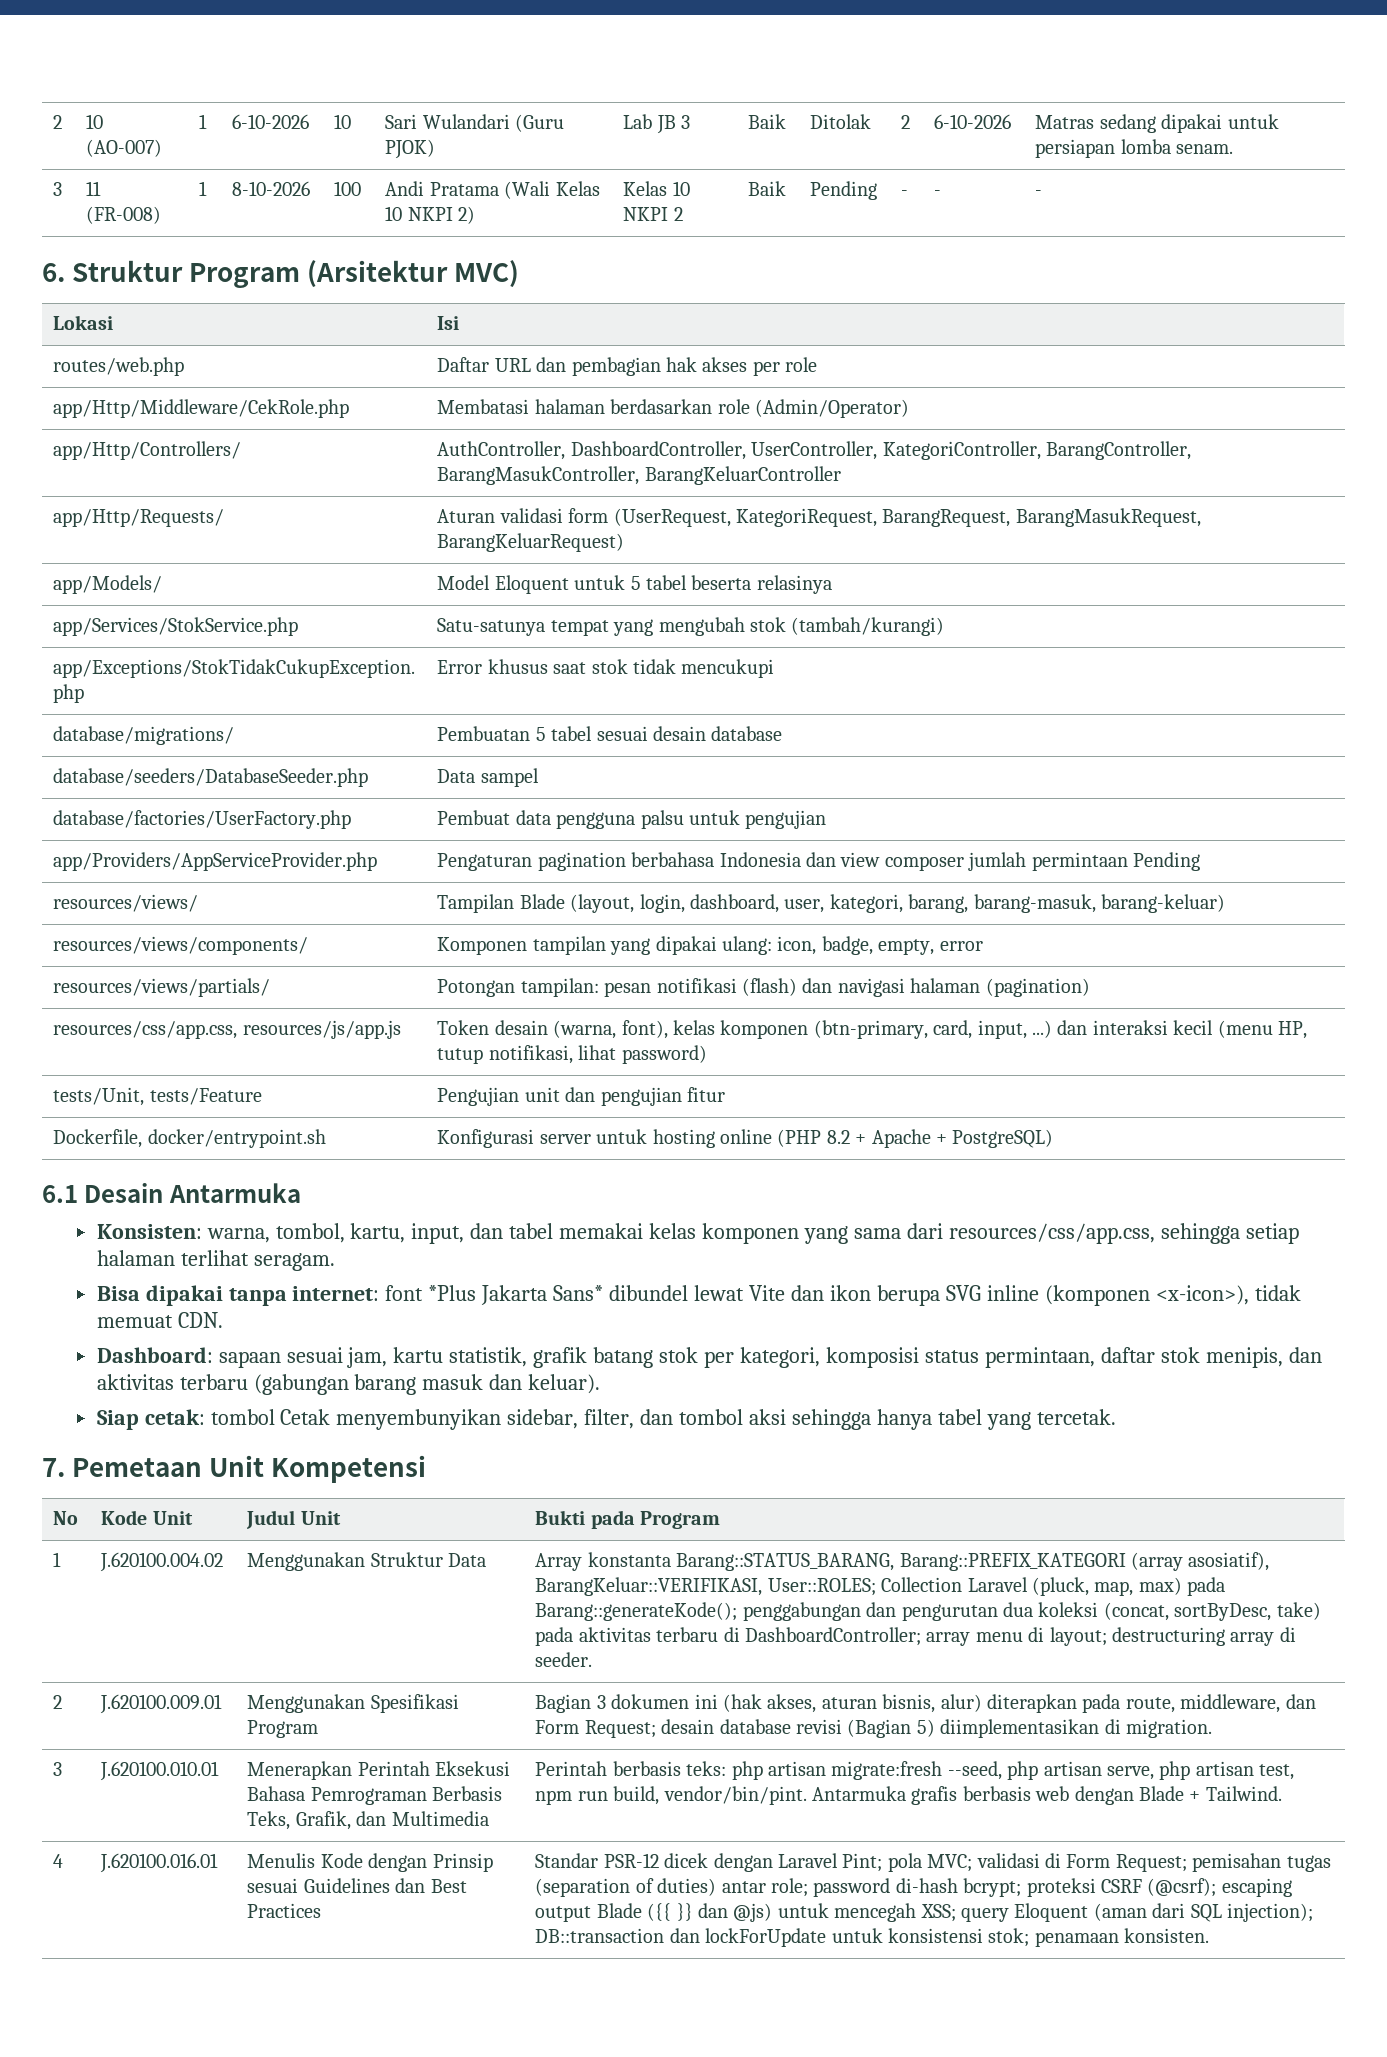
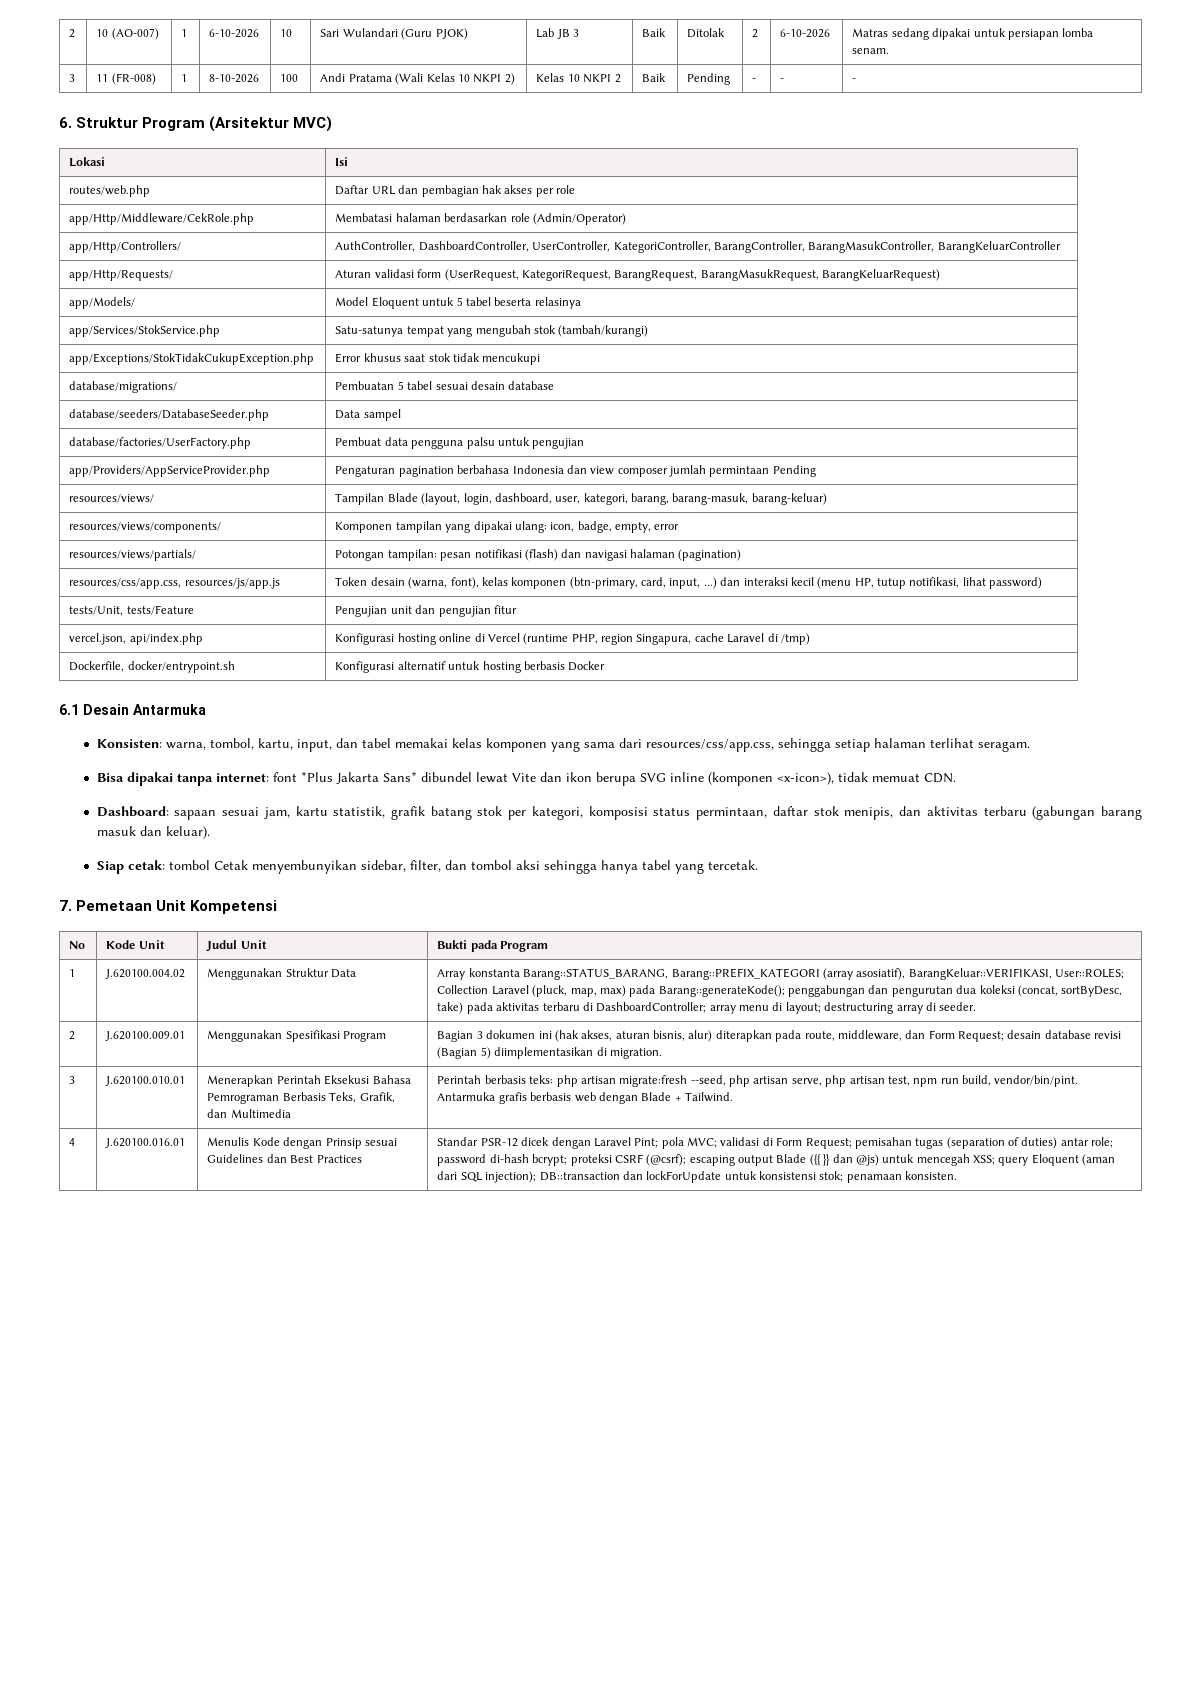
+ vercel.json, api/index.php | Konfigurasi hosting online di Vercel (runtime PHP, region Singapura, cache Laravel di /tmp)
- Dockerfile, docker/entrypoint.sh | Konfigurasi server untuk hosting online (PHP 8.2 + Apache + PostgreSQL)
+ Dockerfile, docker/entrypoint.sh | Konfigurasi alternatif untuk hosting berbasis Docker

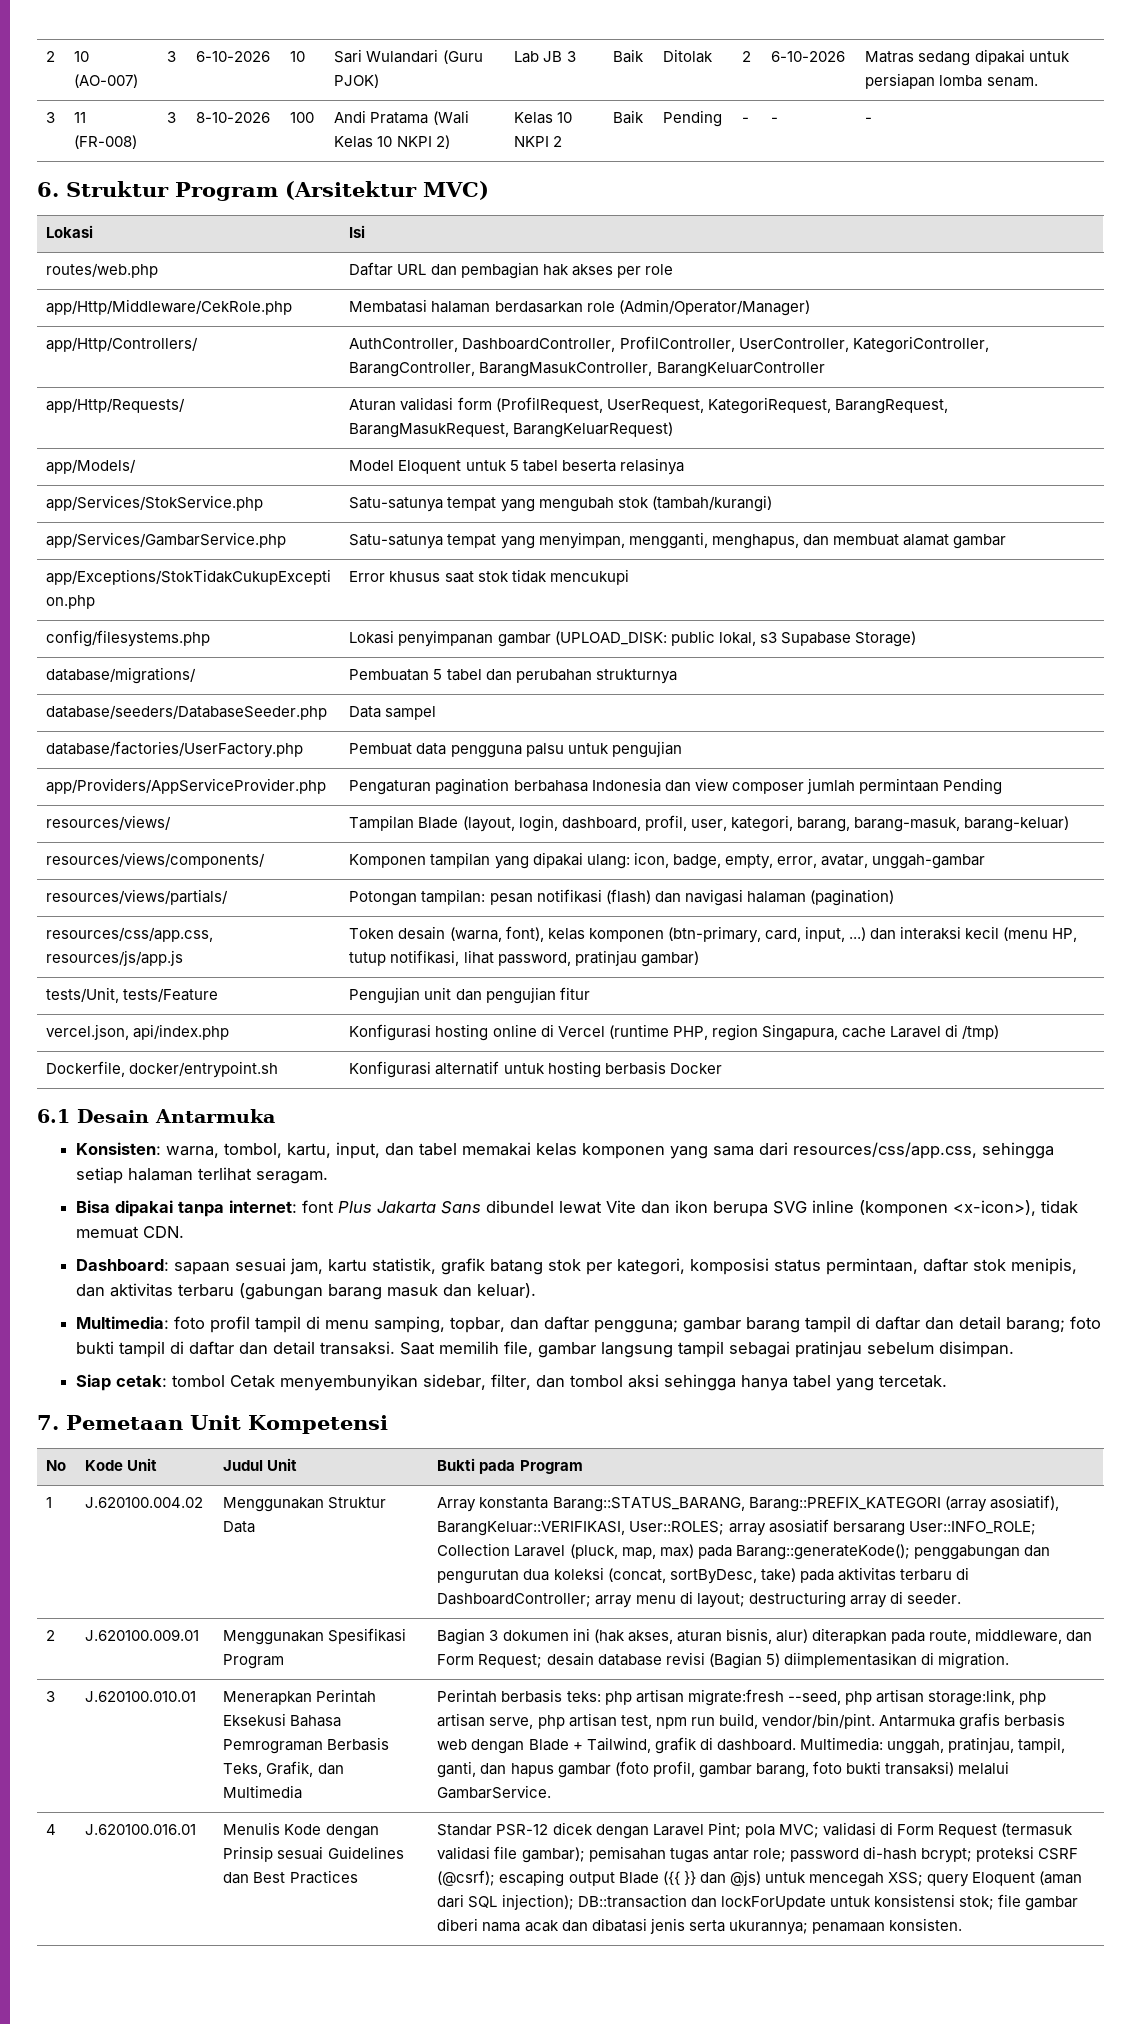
- 2 | 10 (AO-007) | 1 | 6-10-2026 | 10 | Sari Wulandari (Guru PJOK) | Lab JB 3 | Baik | Ditolak | 2 | 6-10-2026 | Matras sedang dipakai untuk persiapan lomba senam.
+ 2 | 10 (AO-007) | 3 | 6-10-2026 | 10 | Sari Wulandari (Guru PJOK) | Lab JB 3 | Baik | Ditolak | 2 | 6-10-2026 | Matras sedang dipakai untuk persiapan lomba senam.
- 3 | 11 (FR-008) | 1 | 8-10-2026 | 100 | Andi Pratama (Wali Kelas 10 NKPI 2) | Kelas 10 NKPI 2 | Baik | Pending | - | - | -
+ 3 | 11 (FR-008) | 3 | 8-10-2026 | 100 | Andi Pratama (Wali Kelas 10 NKPI 2) | Kelas 10 NKPI 2 | Baik | Pending | - | - | -
- app/Http/Middleware/CekRole.php | Membatasi halaman berdasarkan role (Admin/Operator)
+ app/Http/Middleware/CekRole.php | Membatasi halaman berdasarkan role (Admin/Operator/Manager)
- app/Http/Controllers/ | AuthController, DashboardController, UserController, KategoriController, BarangController, BarangMasukController, BarangKeluarController
+ app/Http/Controllers/ | AuthController, DashboardController, ProfilController, UserController, KategoriController, BarangController, BarangMasukController, BarangKeluarController
- app/Http/Requests/ | Aturan validasi form (UserRequest, KategoriRequest, BarangRequest, BarangMasukRequest, BarangKeluarRequest)
+ app/Http/Requests/ | Aturan validasi form (ProfilRequest, UserRequest, KategoriRequest, BarangRequest, BarangMasukRequest, BarangKeluarRequest)
+ app/Services/GambarService.php | Satu-satunya tempat yang menyimpan, mengganti, menghapus, dan membuat alamat gambar
+ config/filesystems.php | Lokasi penyimpanan gambar (UPLOAD_DISK: public lokal, s3 Supabase Storage)
- database/migrations/ | Pembuatan 5 tabel sesuai desain database
+ database/migrations/ | Pembuatan 5 tabel dan perubahan strukturnya
- resources/views/ | Tampilan Blade (layout, login, dashboard, user, kategori, barang, barang-masuk, barang-keluar)
+ resources/views/ | Tampilan Blade (layout, login, dashboard, profil, user, kategori, barang, barang-masuk, barang-keluar)
- resources/views/components/ | Komponen tampilan yang dipakai ulang: icon, badge, empty, error
+ resources/views/components/ | Komponen tampilan yang dipakai ulang: icon, badge, empty, error, avatar, unggah-gambar
- resources/css/app.css, resources/js/app.js | Token desain (warna, font), kelas komponen (btn-primary, card, input, ...) dan interaksi kecil (menu HP, tutup notifikasi, lihat password)
+ resources/css/app.css, resources/js/app.js | Token desain (warna, font), kelas komponen (btn-primary, card, input, ...) dan interaksi kecil (menu HP, tutup notifikasi, lihat password, pratinjau gambar)
- Bisa dipakai tanpa internet: font *Plus Jakarta Sans* dibundel lewat Vite dan ikon berupa SVG inline (komponen <x-icon>), tidak memuat CDN.
+ Bisa dipakai tanpa internet: font Plus Jakarta Sans dibundel lewat Vite dan ikon berupa SVG inline (komponen <x-icon>), tidak memuat CDN.
+ Multimedia: foto profil tampil di menu samping, topbar, dan daftar pengguna; gambar barang tampil di daftar dan detail barang; foto bukti tampil di daftar dan detail transaksi. Saat memilih file, gambar langsung tampil sebagai pratinjau sebelum disimpan.
- Array konstanta Barang::STATUS_BARANG, Barang::PREFIX_KATEGORI (array asosiatif), BarangKeluar::VERIFIKASI, User::ROLES; Collection Laravel (pluck, map, max) pada Barang::generateKode(); penggabungan dan pengurutan dua koleksi (concat, sortByDesc, take) pada aktivitas terbaru di DashboardController; array menu di layout; destructuring array di seeder.
+ Array konstanta Barang::STATUS_BARANG, Barang::PREFIX_KATEGORI (array asosiatif), BarangKeluar::VERIFIKASI, User::ROLES; array asosiatif bersarang User::INFO_ROLE; Collection Laravel (pluck, map, max) pada Barang::generateKode(); penggabungan dan pengurutan dua koleksi (concat, sortByDesc, take) pada aktivitas terbaru di DashboardController; array menu di layout; destructuring array di seeder.
- Perintah berbasis teks: php artisan migrate:fresh --seed, php artisan serve, php artisan test, npm run build, vendor/bin/pint.
+ Perintah berbasis teks: php artisan migrate:fresh --seed, php artisan storage:link, php artisan serve, php artisan test, npm run build, vendor/bin/pint.
- Antarmuka grafis berbasis web dengan Blade + Tailwind.
+ Antarmuka grafis berbasis web dengan Blade + Tailwind, grafik di dashboard. Multimedia: unggah, pratinjau, tampil, ganti, dan hapus gambar (foto profil, gambar barang, foto bukti transaksi) melalui GambarService.
- Standar PSR-12 dicek dengan Laravel Pint; pola MVC; validasi di Form Request; pemisahan tugas (separation of duties) antar role; password di-hash bcrypt; proteksi CSRF (@csrf); escaping output Blade ({{ }} dan @js) untuk mencegah XSS; query Eloquent (aman dari SQL injection); DB::transaction dan lockForUpdate untuk konsistensi stok; penamaan konsisten.
+ Standar PSR-12 dicek dengan Laravel Pint; pola MVC; validasi di Form Request (termasuk validasi file gambar); pemisahan tugas antar role; password di-hash bcrypt; proteksi CSRF (@csrf); escaping output Blade ({{ }} dan @js) untuk mencegah XSS; query Eloquent (aman dari SQL injection); DB::transaction dan lockForUpdate untuk konsistensi stok; file gambar diberi nama acak dan dibatasi jenis serta ukurannya; penamaan konsisten.

